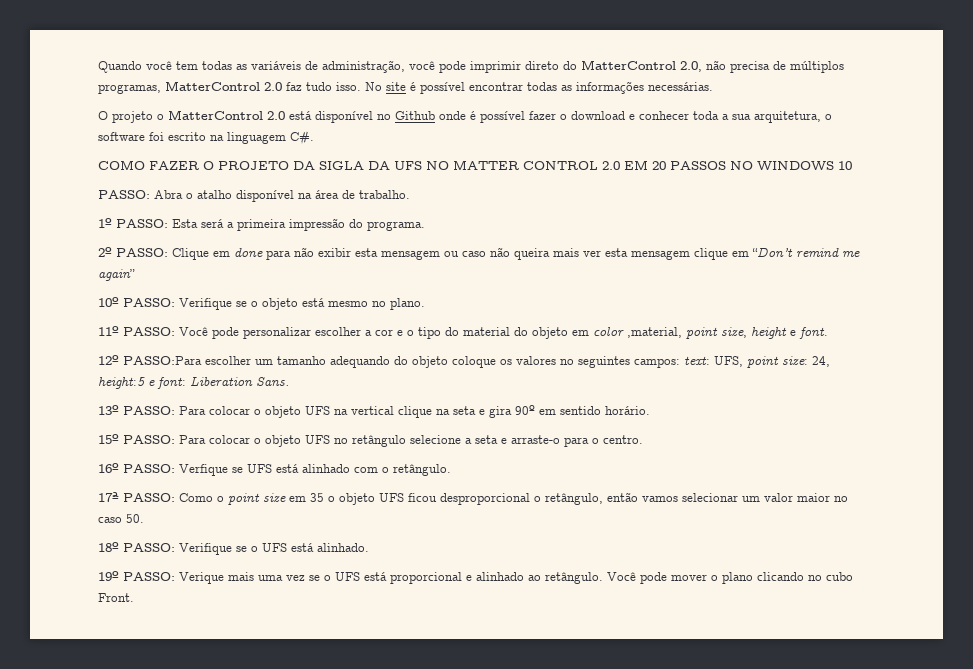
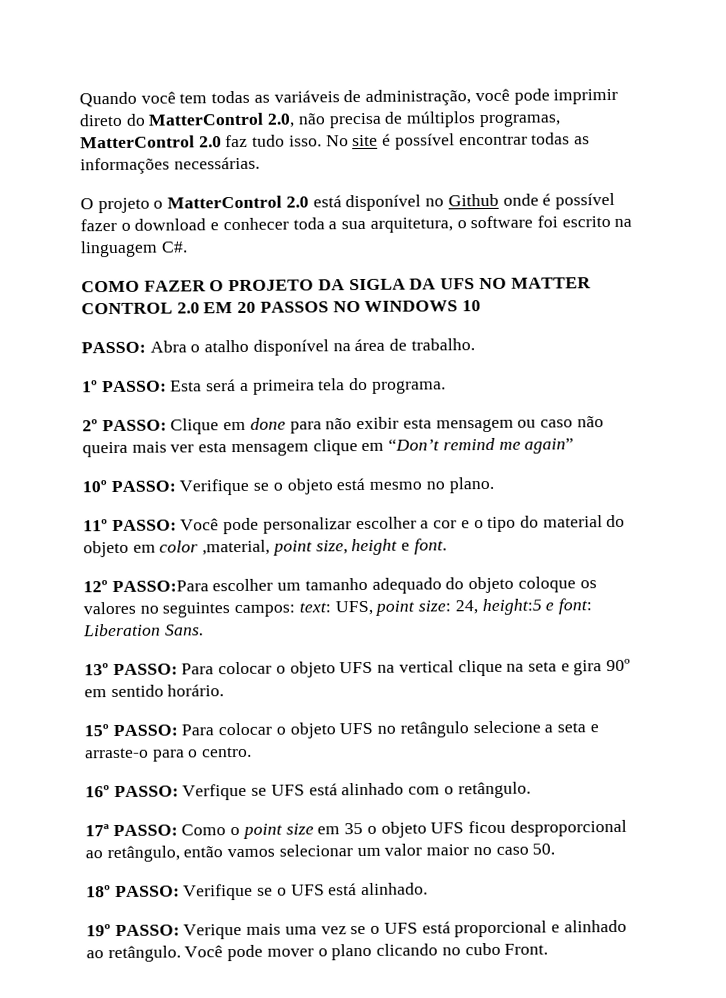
- 1º PASSO: Esta será a primeira impressão do programa.
+ 1º PASSO: Esta será a primeira tela do programa.
- 12º PASSO:Para escolher um tamanho adequando do objeto coloque os valores no seguintes campos: text: UFS, point size: 24, height:5 e font: Liberation Sans.
+ 12º PASSO:Para escolher um tamanho adequado do objeto coloque os valores no seguintes campos: text: UFS, point size: 24, height:5 e font: Liberation Sans.
- 17ª PASSO: Como o point size em 35 o objeto UFS ficou desproporcional o retângulo, então vamos selecionar um valor maior no caso 50.
+ 17ª PASSO: Como o point size em 35 o objeto UFS ficou desproporcional ao retângulo, então vamos selecionar um valor maior no caso 50.

